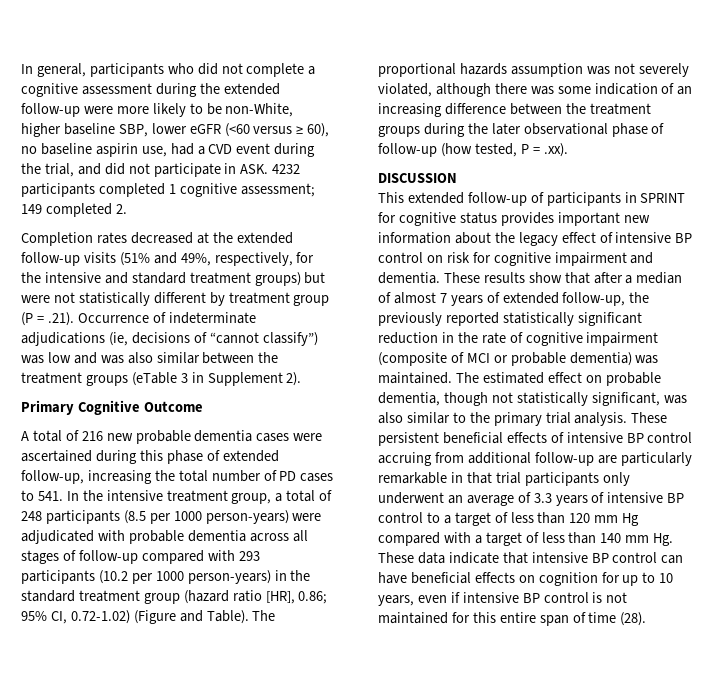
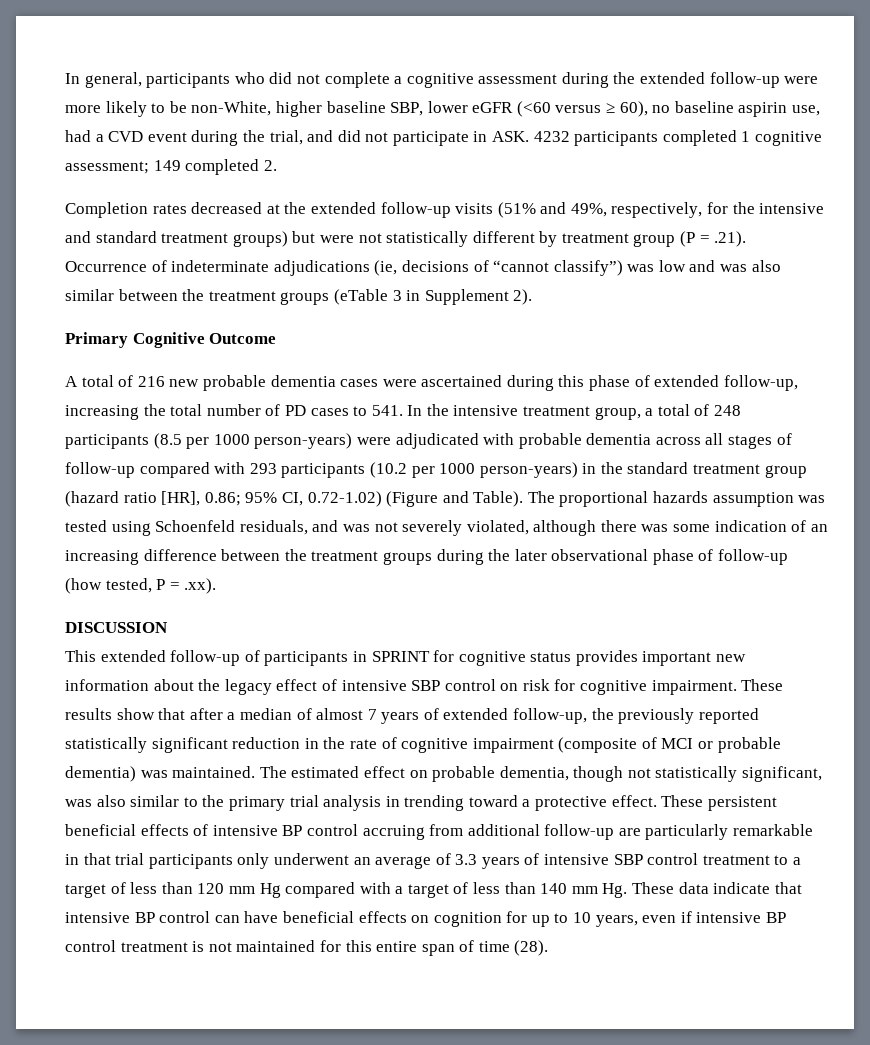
- The proportional hazards assumption was not severely violated, although there was some indication of an increasing difference between the treatment groups during the later observational phase of follow-up (how tested, P = .xx).
+ The proportional hazards assumption was tested using Schoenfeld residuals, and was not severely violated, although there was some indication of an increasing difference between the treatment groups during the later observational phase of follow-up (how tested, P = .xx).
- This extended follow-up of participants in SPRINT for cognitive status provides important new information about the legacy effect of intensive BP control on risk for cognitive impairment and dementia.
+ This extended follow-up of participants in SPRINT for cognitive status provides important new information about the legacy effect of intensive SBP control on risk for cognitive impairment.
- The estimated effect on probable dementia, though not statistically significant, was also similar to the primary trial analysis.
+ The estimated effect on probable dementia, though not statistically significant, was also similar to the primary trial analysis in trending toward a protective effect.
- These persistent beneficial effects of intensive BP control accruing from additional follow-up are particularly remarkable in that trial participants only underwent an average of 3.3 years of intensive BP control to a target of less than 120 mm Hg compared with a target of less than 140 mm Hg. These data indicate that intensive BP control can have beneficial effects on cognition for up to 10 years, even if intensive BP control is not maintained for this entire span of time (28).
+ These persistent beneficial effects of intensive BP control accruing from additional follow-up are particularly remarkable in that trial participants only underwent an average of 3.3 years of intensive SBP control treatment to a target of less than 120 mm Hg compared with a target of less than 140 mm Hg. These data indicate that intensive BP control can have beneficial effects on cognition for up to 10 years, even if intensive BP control treatment is not maintained for this entire span of time (28).

